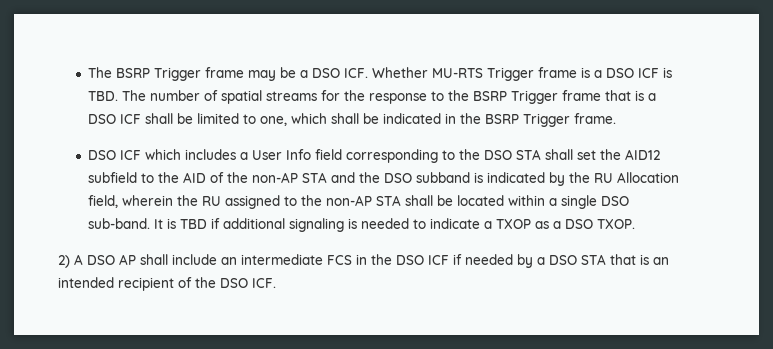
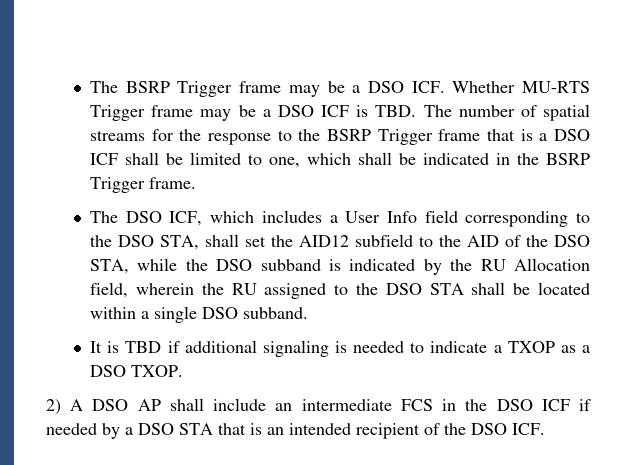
- The BSRP Trigger frame may be a DSO ICF. Whether MU-RTS Trigger frame is a DSO ICF is TBD. The number of spatial streams for the response to the BSRP Trigger frame that is a DSO ICF shall be limited to one, which shall be indicated in the BSRP Trigger frame.
+ The BSRP Trigger frame may be a DSO ICF. Whether MU-RTS Trigger frame may be a DSO ICF is TBD. The number of spatial streams for the response to the BSRP Trigger frame that is a DSO ICF shall be limited to one, which shall be indicated in the BSRP Trigger frame.
- DSO ICF which includes a User Info field corresponding to the DSO STA shall set the AID12 subfield to the AID of the non-AP STA and the DSO subband is indicated by the RU Allocation field, wherein the RU assigned to the non-AP STA shall be located within a single DSO sub-band. It is TBD if additional signaling is needed to indicate a TXOP as a DSO TXOP.
+ The DSO ICF, which includes a User Info field corresponding to the DSO STA, shall set the AID12 subfield to the AID of the DSO STA, while the DSO subband is indicated by the RU Allocation field, wherein the RU assigned to the DSO STA shall be located within a single DSO subband.
+ It is TBD if additional signaling is needed to indicate a TXOP as a DSO TXOP.

